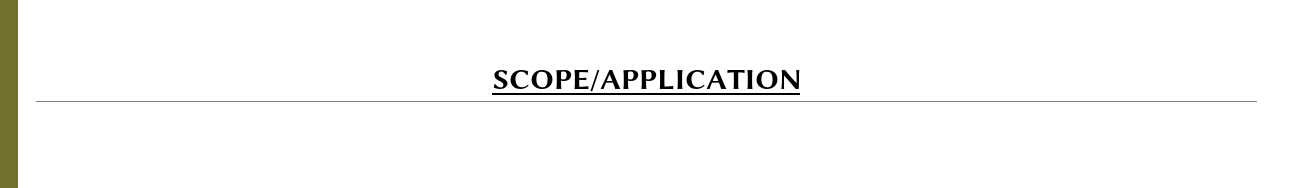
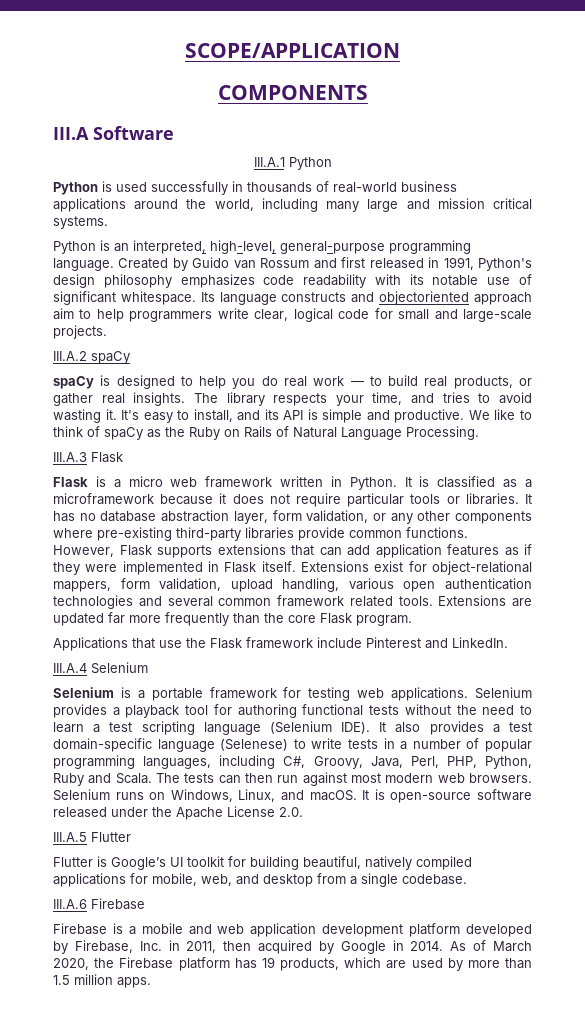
+ COMPONENTS
+ III.A Software
+ III.A.1 Python
+ Python is used successfully in thousands of real-world business applications around the world, including many large and mission critical systems.
+ Python is an interpreted, high-level, general-purpose programming language. Created by Guido van Rossum and first released in 1991, Python's design philosophy emphasizes code readability with its notable use of significant whitespace. Its language constructs and objectoriented approach aim to help programmers write clear, logical code for small and large-scale projects.
+ III.A.2 spaCy
+ spaCy is designed to help you do real work — to build real products, or gather real insights. The library respects your time, and tries to avoid wasting it. It's easy to install, and its API is simple and productive. We like to think of spaCy as the Ruby on Rails of Natural Language Processing.
+ III.A.3 Flask
+ Flask is a micro web framework written in Python. It is classified as a microframework because it does not require particular tools or libraries. It has no database abstraction layer, form validation, or any other components where pre-existing third-party libraries provide common functions. However, Flask supports extensions that can add application features as if they were implemented in Flask itself. Extensions exist for object-relational mappers, form validation, upload handling, various open authentication technologies and several common framework related tools. Extensions are updated far more frequently than the core Flask program.
+ Applications that use the Flask framework include Pinterest and LinkedIn.
+ III.A.4 Selenium
+ Selenium is a portable framework for testing web applications. Selenium provides a playback tool for authoring functional tests without the need to learn a test scripting language (Selenium IDE). It also provides a test domain-specific language (Selenese) to write tests in a number of popular programming languages, including C#, Groovy, Java, Perl, PHP, Python, Ruby and Scala. The tests can then run against most modern web browsers. Selenium runs on Windows, Linux, and macOS. It is open-source software released under the Apache License 2.0.
+ III.A.5 Flutter
+ Flutter is Google’s UI toolkit for building beautiful, natively compiled applications for mobile, web, and desktop from a single codebase.
+ III.A.6 Firebase
+ Firebase is a mobile and web application development platform developed by Firebase, Inc. in 2011, then acquired by Google in 2014. As of March 2020, the Firebase platform has 19 products, which are used by more than 1.5 million apps.

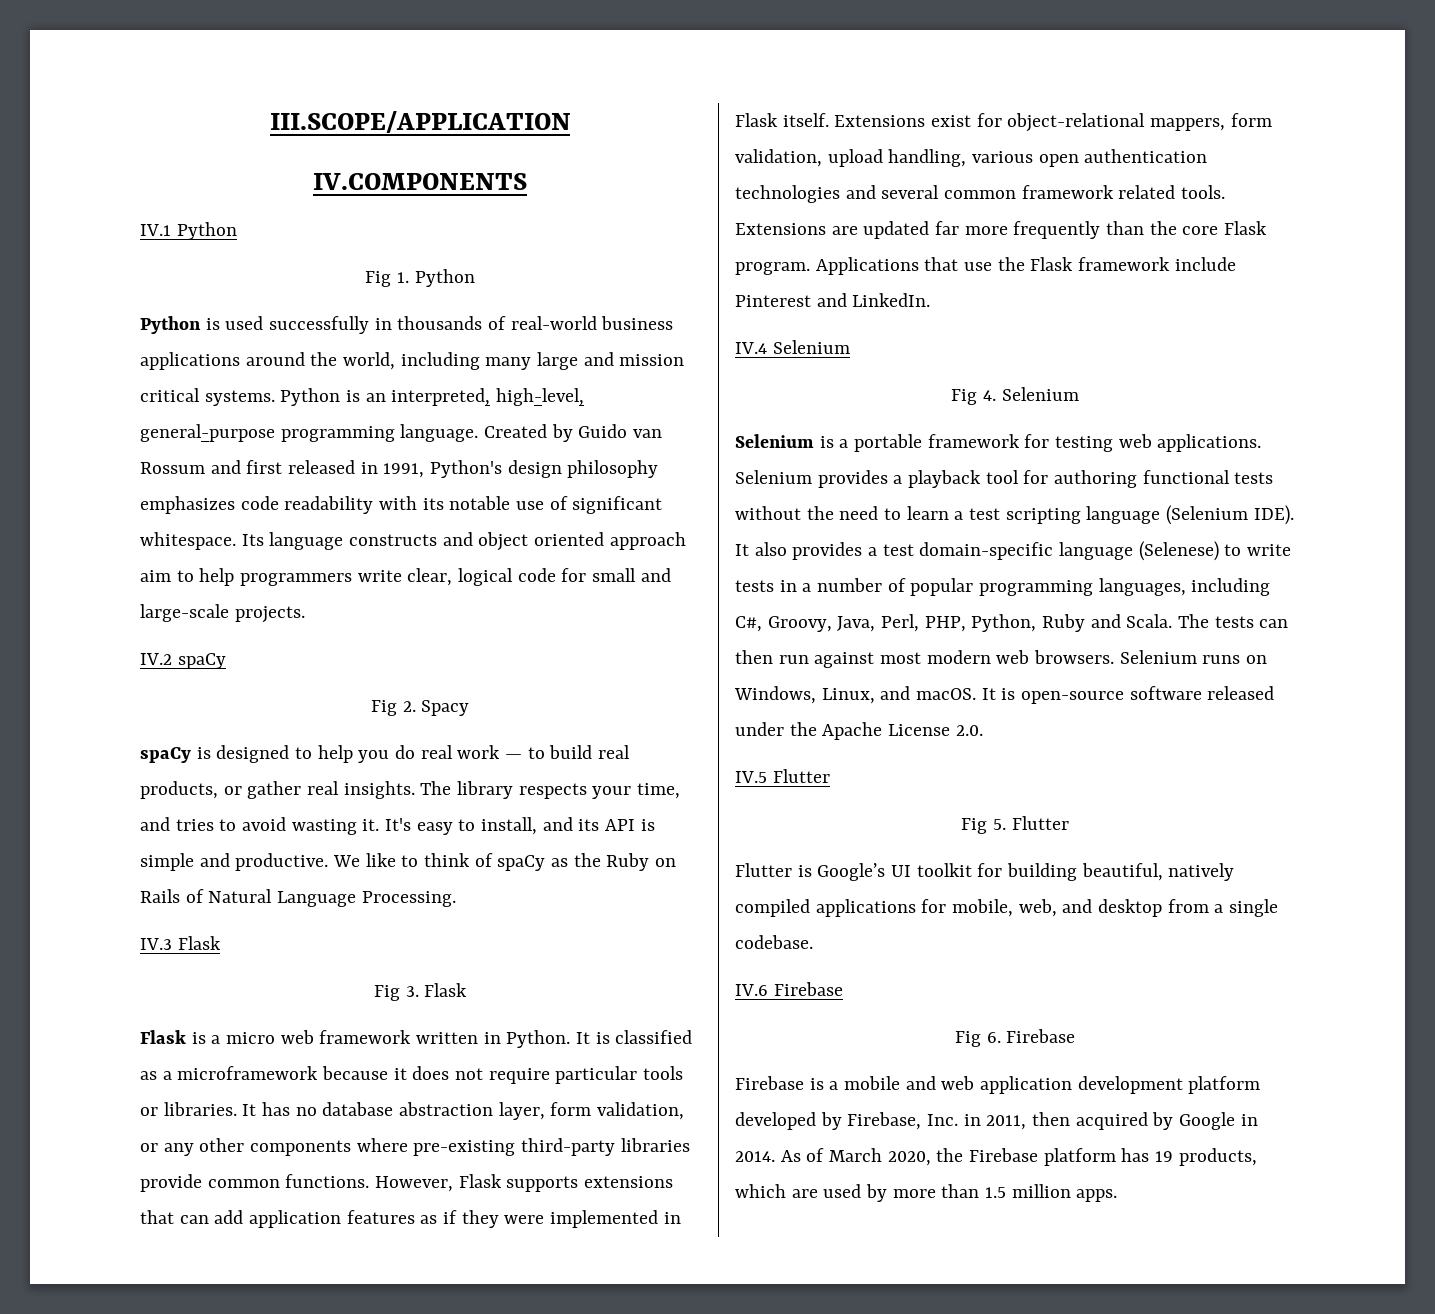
- SCOPE/APPLICATION
- COMPONENTS
- III.A Software
- III.A.1 Python
+ III.SCOPE/APPLICATION
+ IV.COMPONENTS
+ IV.1 Python
+ Fig 1. Python
- Python is used successfully in thousands of real-world business applications around the world, including many large and mission critical systems.
- Python is an interpreted, high-level, general-purpose programming language.
+ Python is used successfully in thousands of real-world business applications around the world, including many large and mission critical systems. Python is an interpreted, high-level, general-purpose programming language.
- Its language constructs and objectoriented approach aim to help programmers write clear, logical code for small and large-scale projects.
+ Its language constructs and object oriented approach aim to help programmers write clear, logical code for small and large-scale projects.
- III.A.2 spaCy
+ IV.2 spaCy
+ Fig 2. Spacy
- III.A.3 Flask
+ IV.3 Flask
+ Fig 3. Flask
- Extensions are updated far more frequently than the core Flask program.
- Applications that use the Flask framework include Pinterest and LinkedIn.
+ Extensions are updated far more frequently than the core Flask program. Applications that use the Flask framework include Pinterest and LinkedIn.
- III.A.4 Selenium
+ IV.4 Selenium
+ Fig 4. Selenium
- III.A.5 Flutter
+ IV.5 Flutter
+ Fig 5. Flutter
- III.A.6 Firebase
+ IV.6 Firebase
+ Fig 6. Firebase

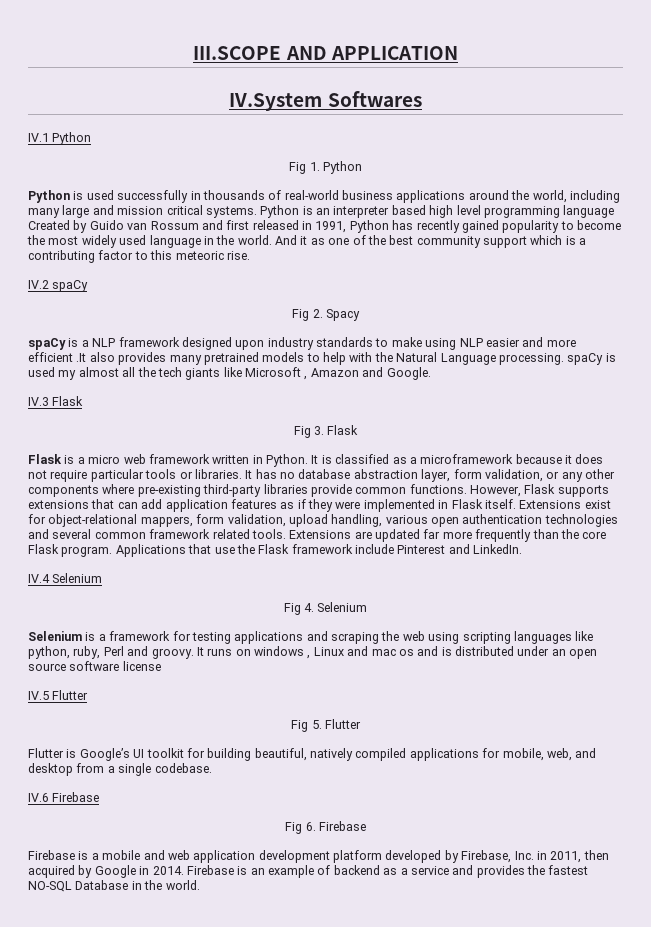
- III.SCOPE/APPLICATION
- IV.COMPONENTS
+ III.SCOPE AND APPLICATION
+ IV.System Softwares
- Python is an interpreted, high-level, general-purpose programming language. Created by Guido van Rossum and first released in 1991, Python's design philosophy emphasizes code readability with its notable use of significant whitespace. Its language constructs and object oriented approach aim to help programmers write clear, logical code for small and large-scale projects.
+ Python is an interpreter based high level programming language Created by Guido van Rossum and first released in 1991, Python has recently gained popularity to become the most widely used language in the world. And it as one of the best community support which is a contributing factor to this meteoric rise.
- spaCy is designed to help you do real work — to build real products, or gather real insights. The library respects your time, and tries to avoid wasting it. It's easy to install, and its API is simple and productive. We like to think of spaCy as the Ruby on Rails of Natural Language Processing.
+ spaCy is a NLP framework designed upon industry standards to make using NLP easier and more efficient .It also provides many pretrained models to help with the Natural Language processing. spaCy is used my almost all the tech giants like Microsoft , Amazon and Google.
- Selenium is a portable framework for testing web applications. Selenium provides a playback tool for authoring functional tests without the need to learn a test scripting language (Selenium IDE). It also provides a test domain-specific language (Selenese) to write tests in a number of popular programming languages, including C#, Groovy, Java, Perl, PHP, Python, Ruby and Scala. The tests can then run against most modern web browsers. Selenium runs on Windows, Linux, and macOS. It is open-source software released under the Apache License 2.0.
+ Selenium is a framework for testing applications and scraping the web using scripting languages like python, ruby, Perl and groovy. It runs on windows , Linux and mac os and is distributed under an open source software license
- As of March 2020, the Firebase platform has 19 products, which are used by more than 1.5 million apps.
+ Firebase is an example of backend as a service and provides the fastest NO-SQL Database in the world.

